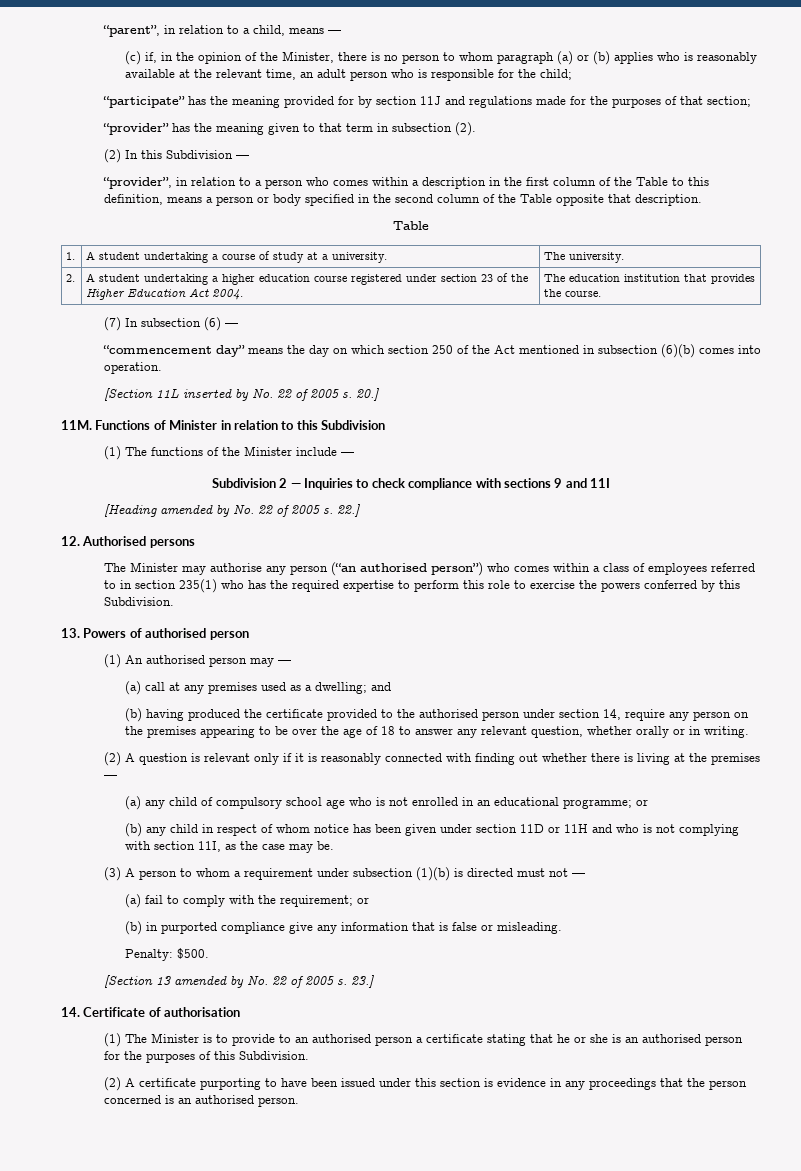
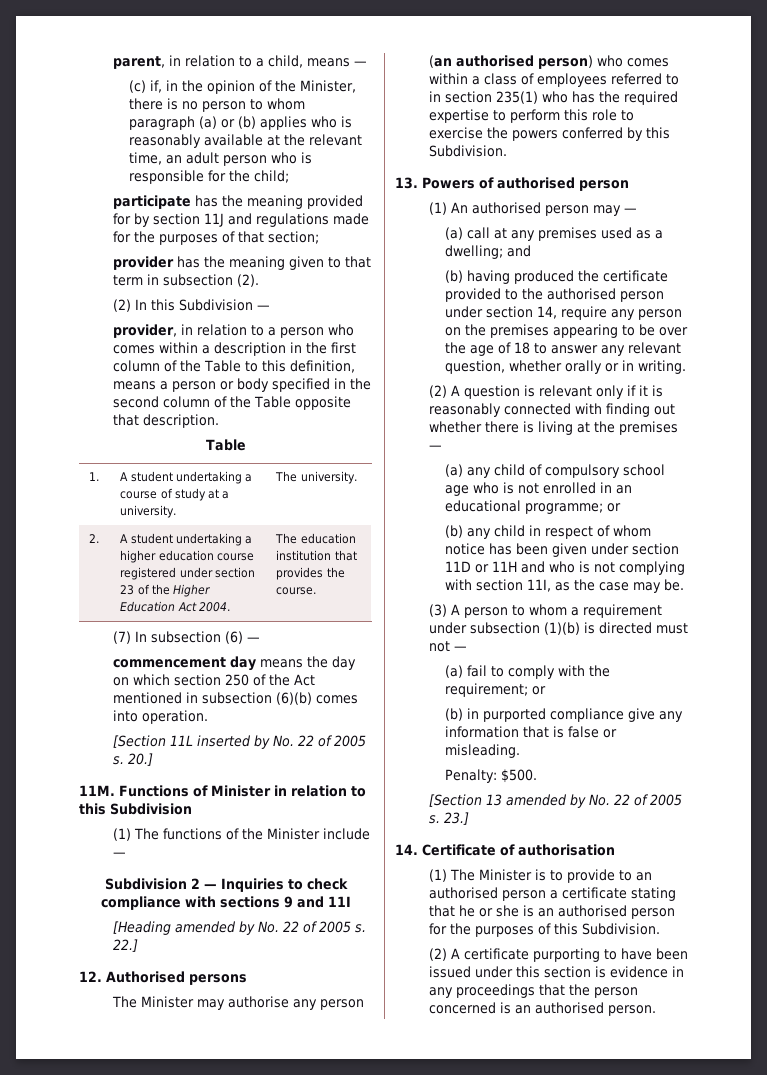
- “parent”, in relation to a child, means —
+ parent, in relation to a child, means —
- “participate” has the meaning provided for by section 11J and regulations made for the purposes of that section;
+ participate has the meaning provided for by section 11J and regulations made for the purposes of that section;
- “provider” has the meaning given to that term in subsection (2).
+ provider has the meaning given to that term in subsection (2).
- “provider”, in relation to a person who comes within a description in the first column of the Table to this definition, means a person or body specified in the second column of the Table opposite that description.
+ provider, in relation to a person who comes within a description in the first column of the Table to this definition, means a person or body specified in the second column of the Table opposite that description.
- “commencement day” means the day on which section 250 of the Act mentioned in subsection (6)(b) comes into operation.
+ commencement day means the day on which section 250 of the Act mentioned in subsection (6)(b) comes into operation.
- The Minister may authorise any person (“an authorised person”) who comes within a class of employees referred to in section 235(1) who has the required expertise to perform this role to exercise the powers conferred by this Subdivision.
+ The Minister may authorise any person (an authorised person) who comes within a class of employees referred to in section 235(1) who has the required expertise to perform this role to exercise the powers conferred by this Subdivision.

